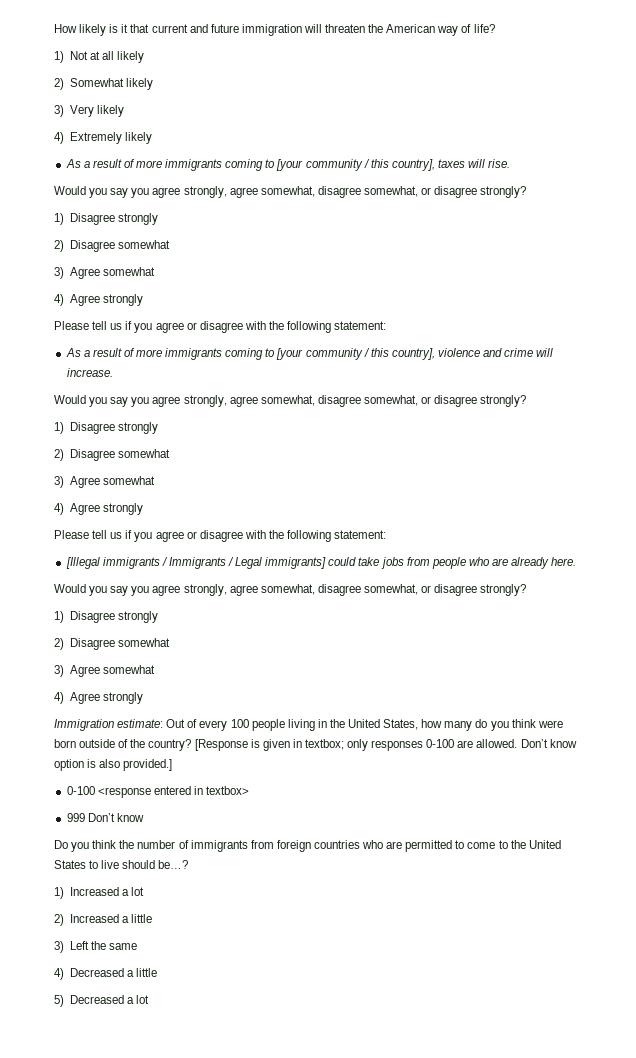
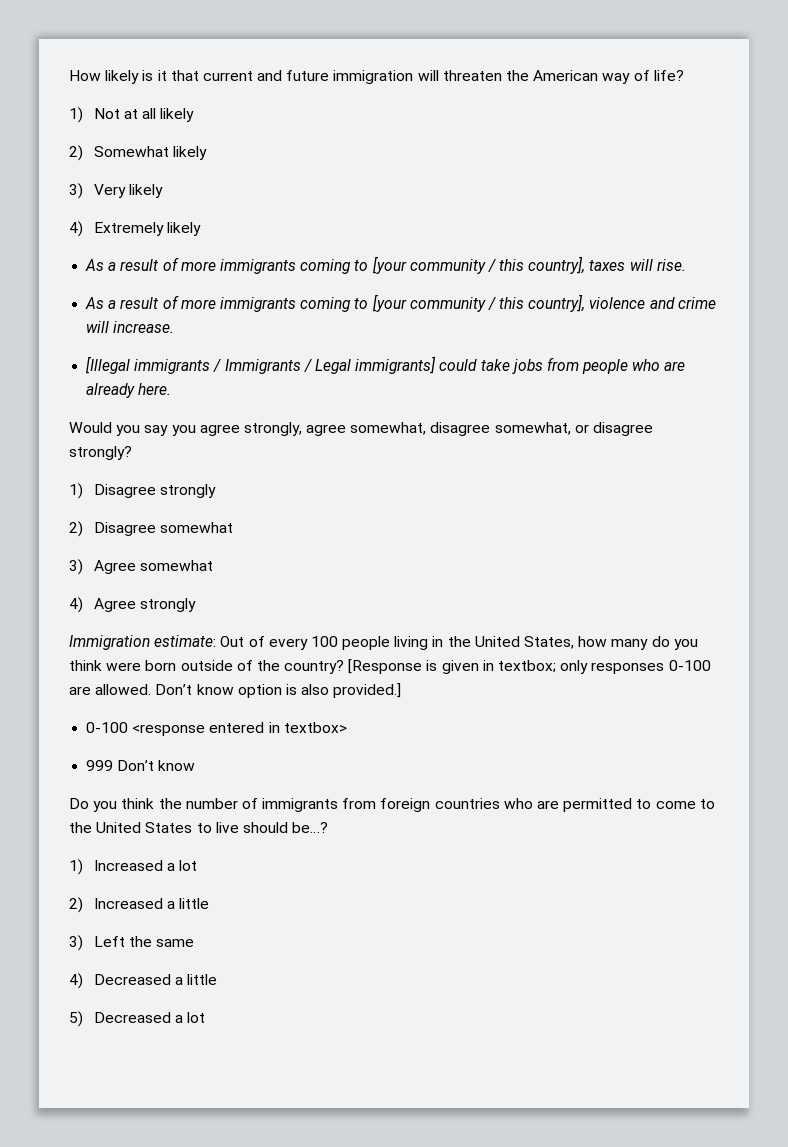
  As a result of more immigrants coming to [your community / this country], taxes will rise.
- Would you say you agree strongly, agree somewhat, disagree somewhat, or disagree strongly?
- 1) Disagree strongly
- 2) Disagree somewhat
- 3) Agree somewhat
- 4) Agree strongly
- Please tell us if you agree or disagree with the following statement:
  As a result of more immigrants coming to [your community / this country], violence and crime will increase.
- Would you say you agree strongly, agree somewhat, disagree somewhat, or disagree strongly?
- 1) Disagree strongly
- 2) Disagree somewhat
- 3) Agree somewhat
- 4) Agree strongly
- Please tell us if you agree or disagree with the following statement:

